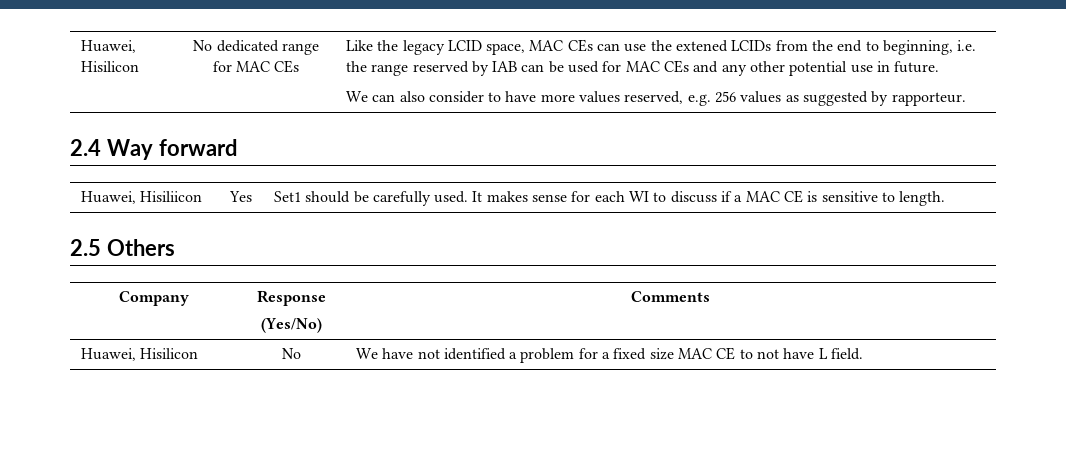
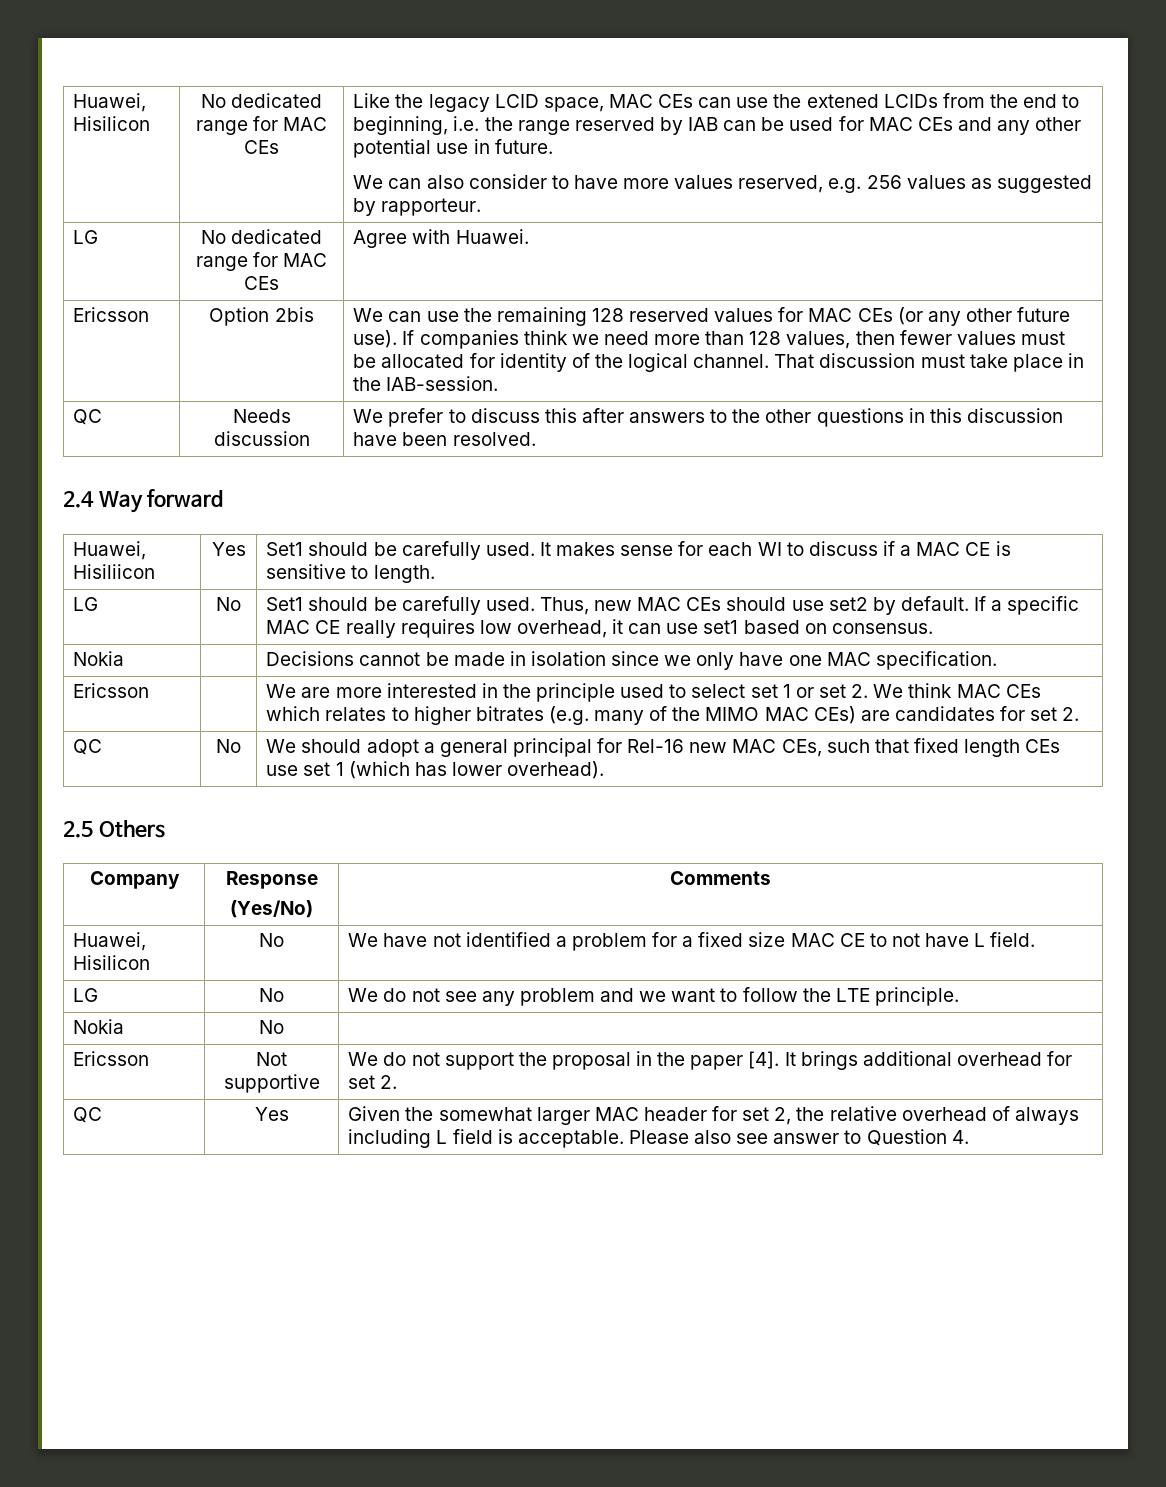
+ LG | No dedicated range for MAC CEs | Agree with Huawei.
+ Ericsson | Option 2bis | We can use the remaining 128 reserved values for MAC CEs (or any other future use). If companies think we need more than 128 values, then fewer values must be allocated for identity of the logical channel. That discussion must take place in the IAB-session.
+ QC | Needs discussion | We prefer to discuss this after answers to the other questions in this discussion have been resolved.
+ LG | No | Set1 should be carefully used. Thus, new MAC CEs should use set2 by default. If a specific MAC CE really requires low overhead, it can use set1 based on consensus.
+ Nokia | | Decisions cannot be made in isolation since we only have one MAC specification.
+ Ericsson | | We are more interested in the principle used to select set 1 or set 2. We think MAC CEs which relates to higher bitrates (e.g. many of the MIMO MAC CEs) are candidates for set 2.
+ QC | No | We should adopt a general principal for Rel-16 new MAC CEs, such that fixed length CEs use set 1 (which has lower overhead).
+ LG | No | We do not see any problem and we want to follow the LTE principle.
+ Nokia | No |
+ Ericsson | Not supportive | We do not support the proposal in the paper [4]. It brings additional overhead for set 2.
+ QC | Yes | Given the somewhat larger MAC header for set 2, the relative overhead of always including L field is acceptable. Please also see answer to Question 4.

